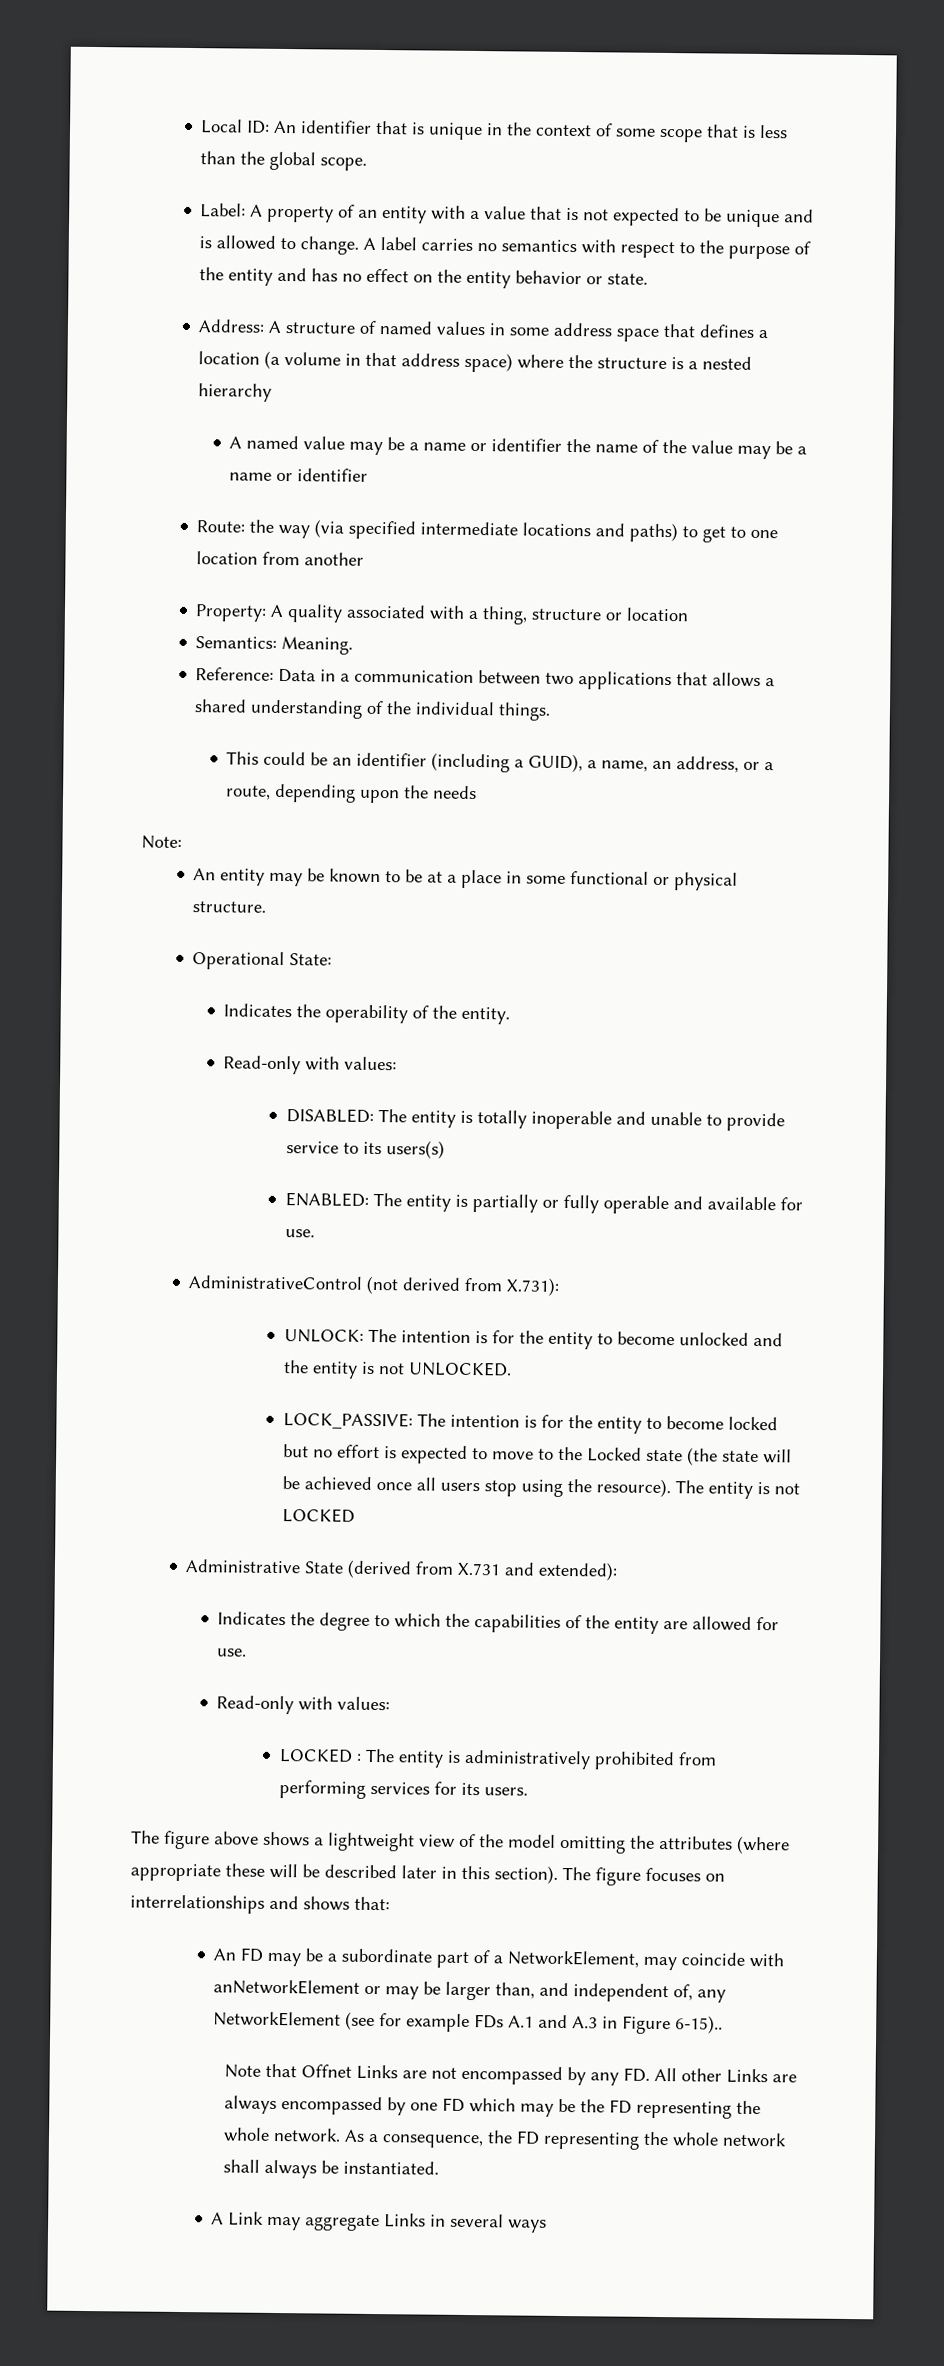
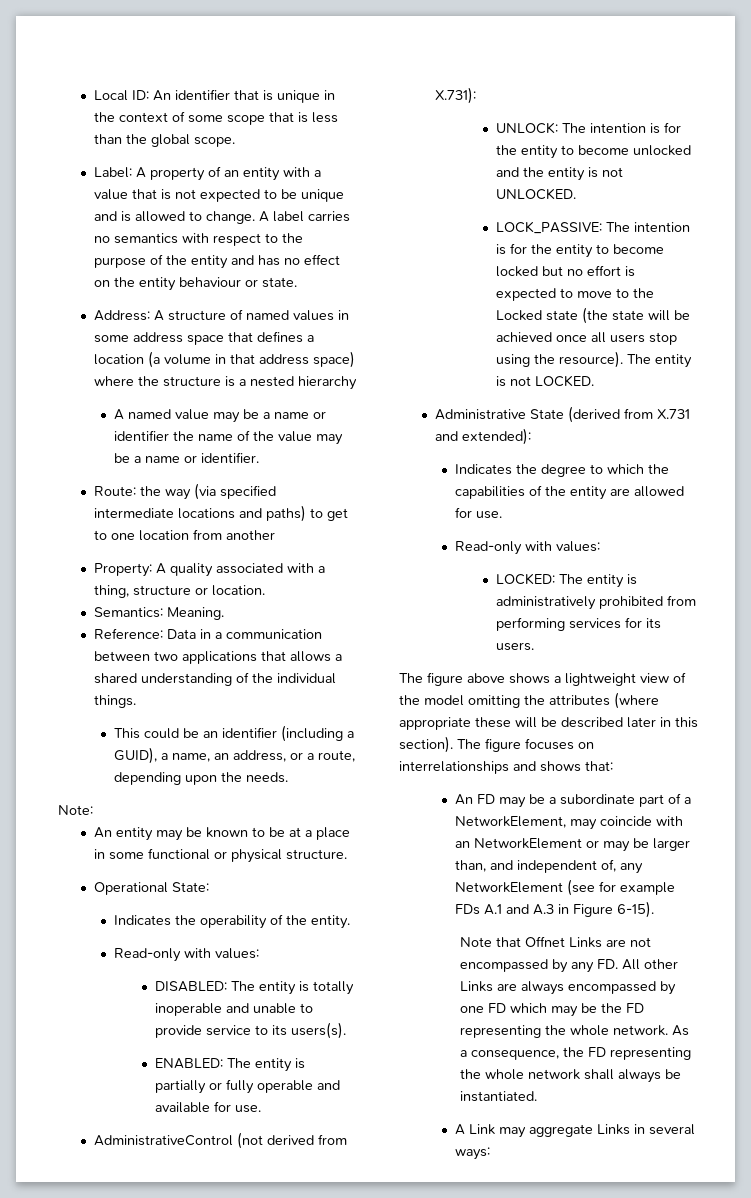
- A label carries no semantics with respect to the purpose of the entity and has no effect on the entity behavior or state.
+ A label carries no semantics with respect to the purpose of the entity and has no effect on the entity behaviour or state.
- A named value may be a name or identifier the name of the value may be a name or identifier
+ A named value may be a name or identifier the name of the value may be a name or identifier.
- Property: A quality associated with a thing, structure or location
+ Property: A quality associated with a thing, structure or location.
- This could be an identifier (including a GUID), a name, an address, or a route, depending upon the needs
+ This could be an identifier (including a GUID), a name, an address, or a route, depending upon the needs.
- DISABLED: The entity is totally inoperable and unable to provide service to its users(s)
+ DISABLED: The entity is totally inoperable and unable to provide service to its users(s).
- The entity is not LOCKED
+ The entity is not LOCKED.
- LOCKED : The entity is administratively prohibited from performing services for its users.
+ LOCKED: The entity is administratively prohibited from performing services for its users.
- An FD may be a subordinate part of a NetworkElement, may coincide with anNetworkElement or may be larger than, and independent of, any NetworkElement (see for example FDs A.1 and A.3 in Figure 6-15)..
+ An FD may be a subordinate part of a NetworkElement, may coincide with an NetworkElement or may be larger than, and independent of, any NetworkElement (see for example FDs A.1 and A.3 in Figure 6-15).
- A Link may aggregate Links in several ways
+ A Link may aggregate Links in several ways:

